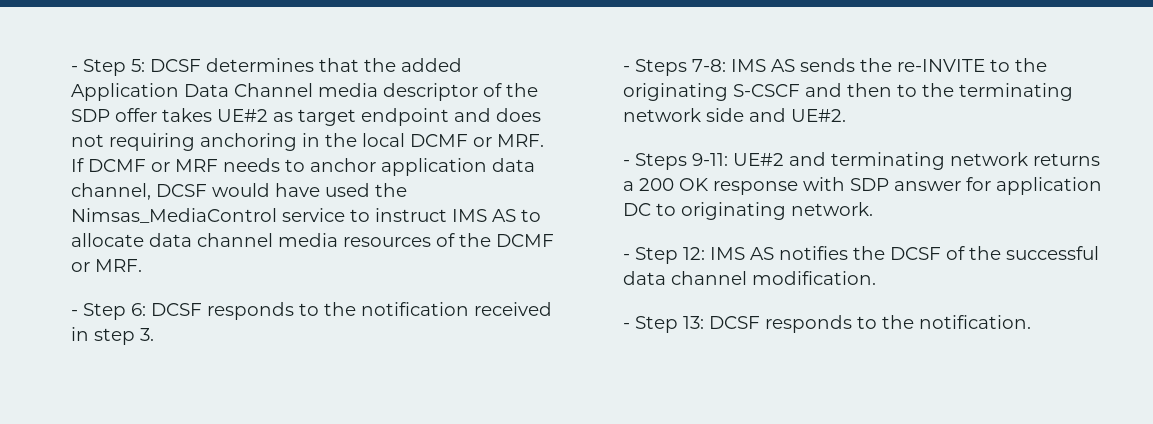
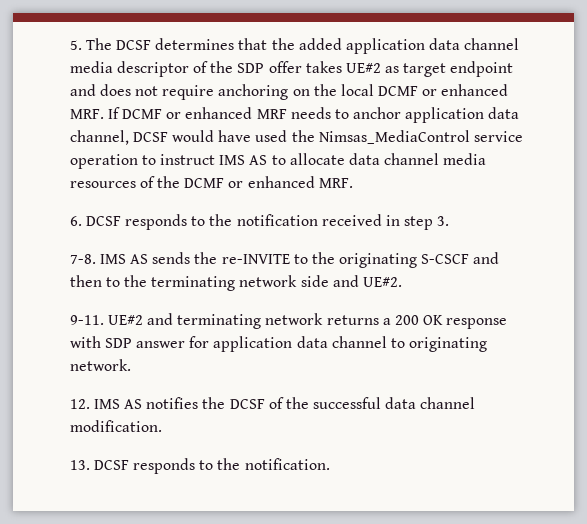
- - Step 5: DCSF determines that the added Application Data Channel media descriptor of the SDP offer takes UE#2 as target endpoint and does not requiring anchoring in the local DCMF or MRF. If DCMF or MRF needs to anchor application data channel, DCSF would have used the Nimsas_MediaControl service to instruct IMS AS to allocate data channel media resources of the DCMF or MRF.
+ 5. The DCSF determines that the added application data channel media descriptor of the SDP offer takes UE#2 as target endpoint and does not require anchoring on the local DCMF or enhanced MRF. If DCMF or enhanced MRF needs to anchor application data channel, DCSF would have used the Nimsas_MediaControl service operation to instruct IMS AS to allocate data channel media resources of the DCMF or enhanced MRF.
- - Step 6: DCSF responds to the notification received in step 3.
+ 6. DCSF responds to the notification received in step 3.
- - Steps 7-8: IMS AS sends the re-INVITE to the originating S-CSCF and then to the terminating network side and UE#2.
+ 7-8. IMS AS sends the re-INVITE to the originating S-CSCF and then to the terminating network side and UE#2.
- - Steps 9-11: UE#2 and terminating network returns a 200 OK response with SDP answer for application DC to originating network.
+ 9-11. UE#2 and terminating network returns a 200 OK response with SDP answer for application data channel to originating network.
- - Step 12: IMS AS notifies the DCSF of the successful data channel modification.
+ 12. IMS AS notifies the DCSF of the successful data channel modification.
- - Step 13: DCSF responds to the notification.
+ 13. DCSF responds to the notification.

